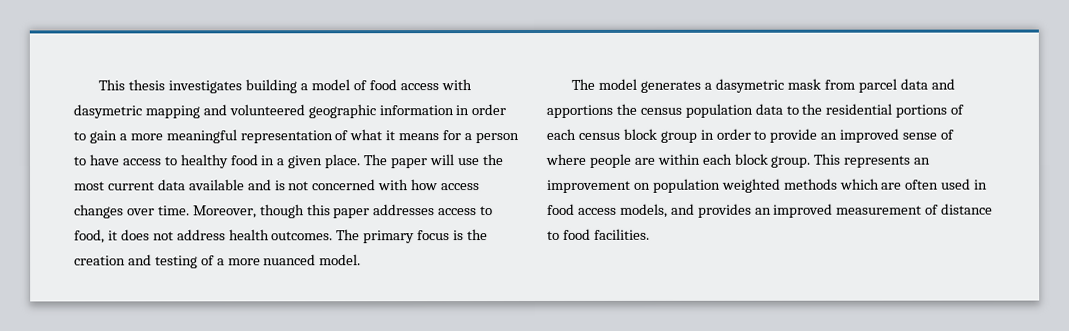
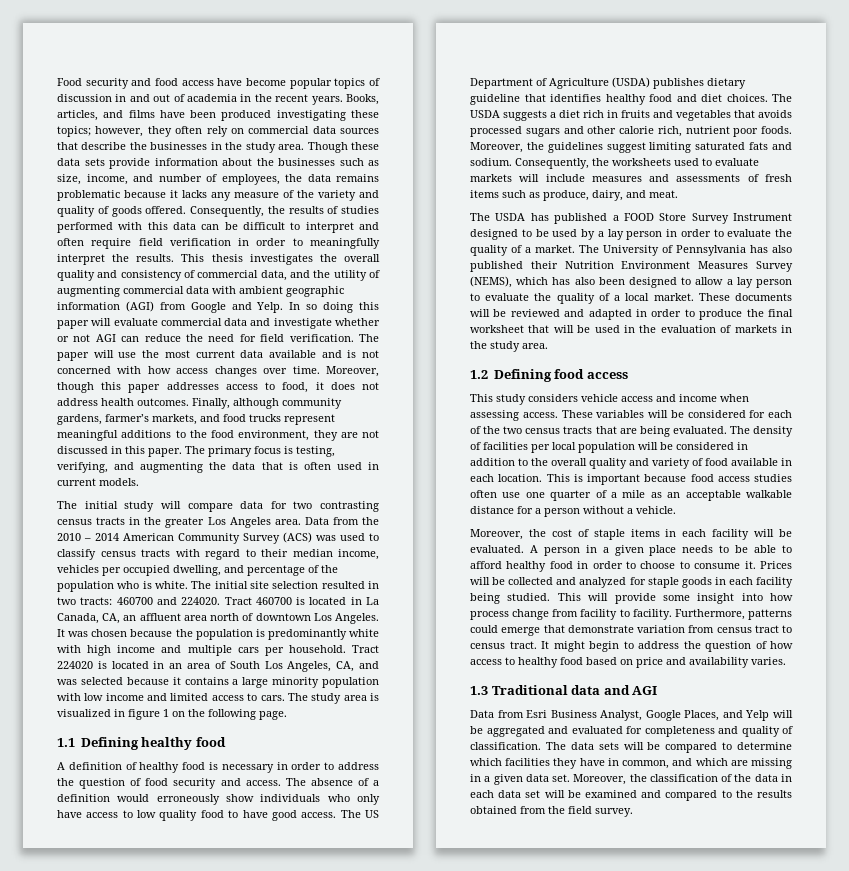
- This thesis investigates building a model of food access with dasymetric mapping and volunteered geographic information in order to gain a more meaningful representation of what it means for a person to have access to healthy food in a given place.
+ Food security and food access have become popular topics of discussion in and out of academia in the recent years. Books, articles, and films have been produced investigating these topics; however, they often rely on commercial data sources that describe the businesses in the study area. Though these data sets provide information about the businesses such as size, income, and number of employees, the data remains problematic because it lacks any measure of the variety and quality of goods offered. Consequently, the results of studies performed with this data can be difficult to interpret and often require field verification in order to meaningfully interpret the results. This thesis investigates the overall quality and consistency of commercial data, and the utility of augmenting commercial data with ambient geographic information (AGI) from Google and Yelp. In so doing this paper will evaluate commercial data and investigate whether or not AGI can reduce the need for field verification.
- The primary focus is the creation and testing of a more nuanced model.
- The model generates a dasymetric mask from parcel data and apportions the census population data to the residential portions of each census block group in order to provide an improved sense of where people are within each block group. This represents an improvement on population weighted methods which are often used in food access models, and provides an improved measurement of distance to food facilities.
+ Finally, although community gardens, farmer’s markets, and food trucks represent meaningful additions to the food environment, they are not discussed in this paper. The primary focus is testing, verifying, and augmenting the data that is often used in current models.
+ The initial study will compare data for two contrasting census tracts in the greater Los Angeles area. Data from the 2010 – 2014 American Community Survey (ACS) was used to classify census tracts with regard to their median income, vehicles per occupied dwelling, and percentage of the population who is white. The initial site selection resulted in two tracts: 460700 and 224020. Tract 460700 is located in La Canada, CA, an affluent area north of downtown Los Angeles. It was chosen because the population is predominantly white with high income and multiple cars per household. Tract 224020 is located in an area of South Los Angeles, CA, and was selected because it contains a large minority population with low income and limited access to cars. The study area is visualized in figure 1 on the following page.
+ 1.1 Defining healthy food
+ A definition of healthy food is necessary in order to address the question of food security and access. The absence of a definition would erroneously show individuals who only have access to low quality food to have good access. The US Department of Agriculture (USDA) publishes dietary guideline that identifies healthy food and diet choices. The USDA suggests a diet rich in fruits and vegetables that avoids processed sugars and other calorie rich, nutrient poor foods. Moreover, the guidelines suggest limiting saturated fats and sodium. Consequently, the worksheets used to evaluate markets will include measures and assessments of fresh items such as produce, dairy, and meat.
+ The USDA has published a FOOD Store Survey Instrument designed to be used by a lay person in order to evaluate the quality of a market. The University of Pennsylvania has also published their Nutrition Environment Measures Survey (NEMS), which has also been designed to allow a lay person to evaluate the quality of a local market. These documents will be reviewed and adapted in order to produce the final worksheet that will be used in the evaluation of markets in the study area.
+ 1.2 Defining food access
+ This study considers vehicle access and income when assessing access. These variables will be considered for each of the two census tracts that are being evaluated. The density of facilities per local population will be considered in addition to the overall quality and variety of food available in each location. This is important because food access studies often use one quarter of a mile as an acceptable walkable distance for a person without a vehicle.
+ Moreover, the cost of staple items in each facility will be evaluated. A person in a given place needs to be able to afford healthy food in order to choose to consume it. Prices will be collected and analyzed for staple goods in each facility being studied. This will provide some insight into how process change from facility to facility. Furthermore, patterns could emerge that demonstrate variation from census tract to census tract. It might begin to address the question of how access to healthy food based on price and availability varies.
+ 1.3 Traditional data and AGI
+ Data from Esri Business Analyst, Google Places, and Yelp will be aggregated and evaluated for completeness and quality of classification. The data sets will be compared to determine which facilities they have in common, and which are missing in a given data set. Moreover, the classification of the data in each data set will be examined and compared to the results obtained from the field survey.

